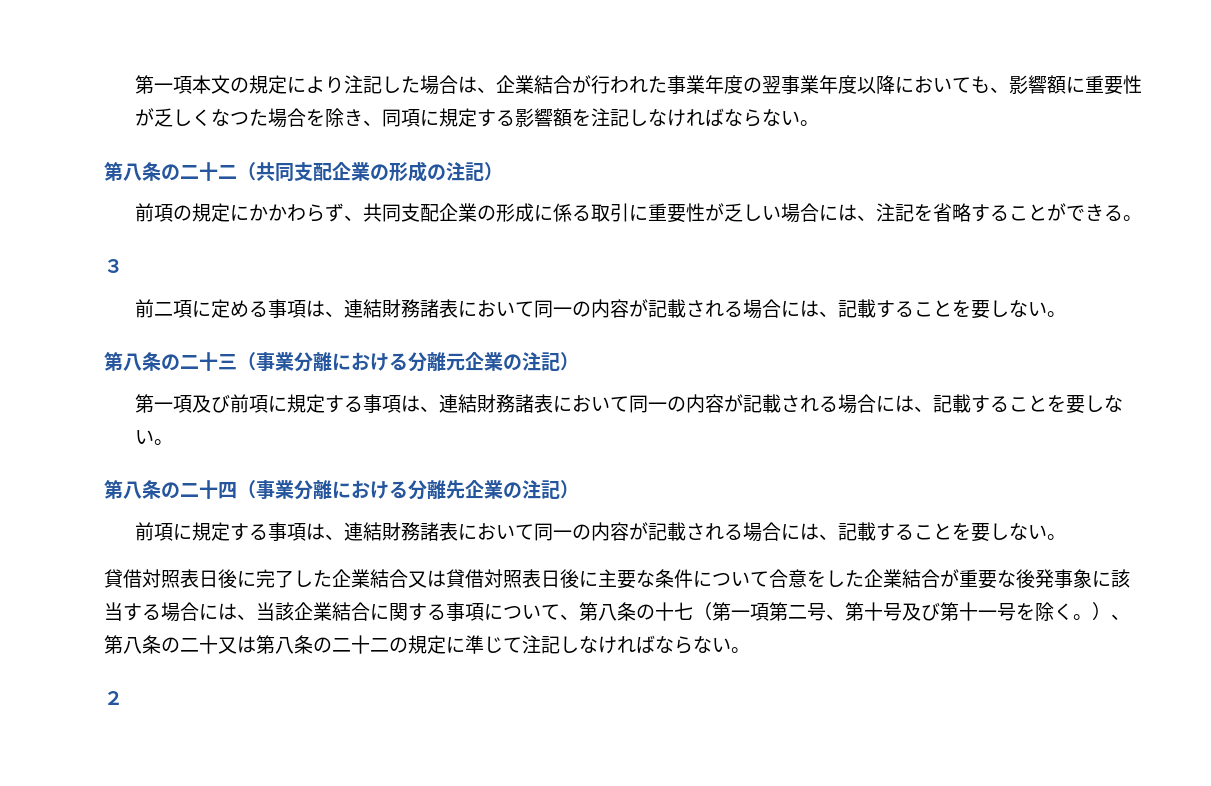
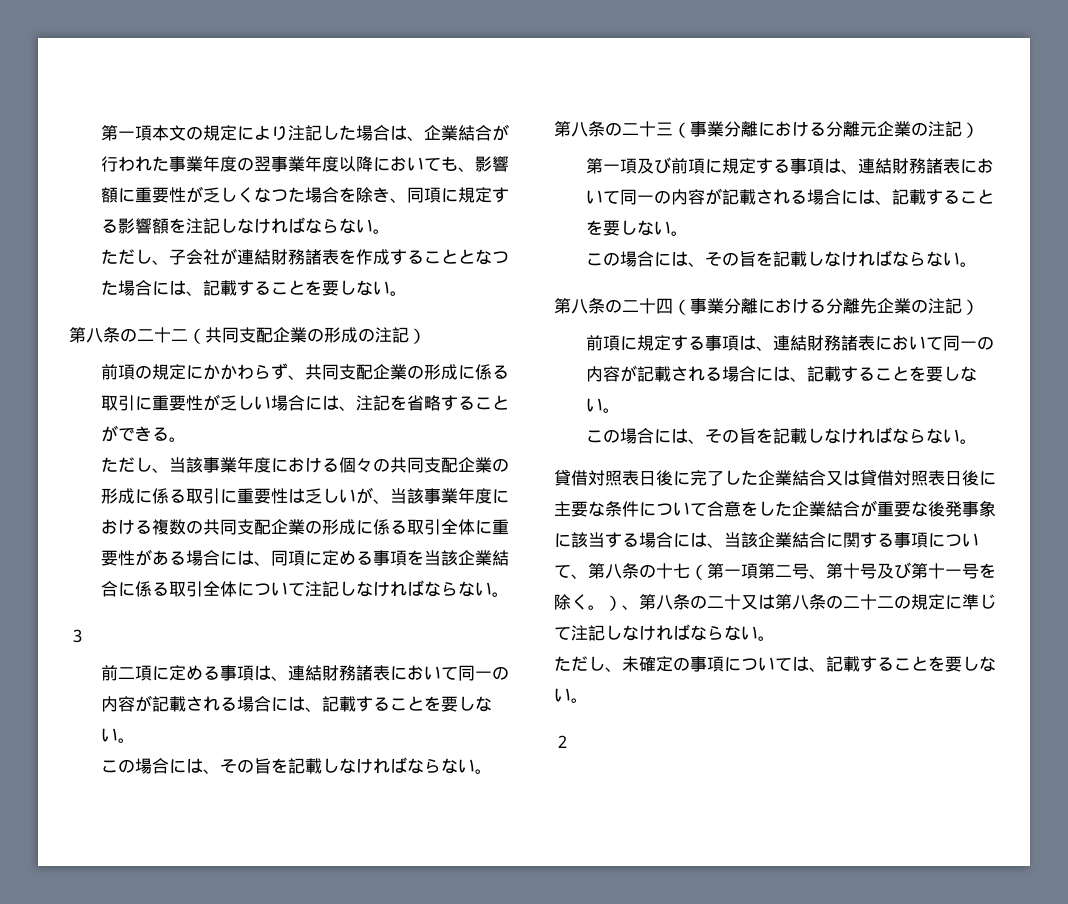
+ ただし、子会社が連結財務諸表を作成することとなつた場合には、記載することを要しない。
+ ただし、当該事業年度における個々の共同支配企業の形成に係る取引に重要性は乏しいが、当該事業年度における複数の共同支配企業の形成に係る取引全体に重要性がある場合には、同項に定める事項を当該企業結合に係る取引全体について注記しなければならない。
  前二項に定める事項は、連結財務諸表において同一の内容が記載される場合には、記載することを要しない。
+ この場合には、その旨を記載しなければならない。
  第一項及び前項に規定する事項は、連結財務諸表において同一の内容が記載される場合には、記載することを要しない。
+ この場合には、その旨を記載しなければならない。
  第八条の二十四（事業分離における分離先企業の注記）
  前項に規定する事項は、連結財務諸表において同一の内容が記載される場合には、記載することを要しない。
+ この場合には、その旨を記載しなければならない。
+ ただし、未確定の事項については、記載することを要しない。

